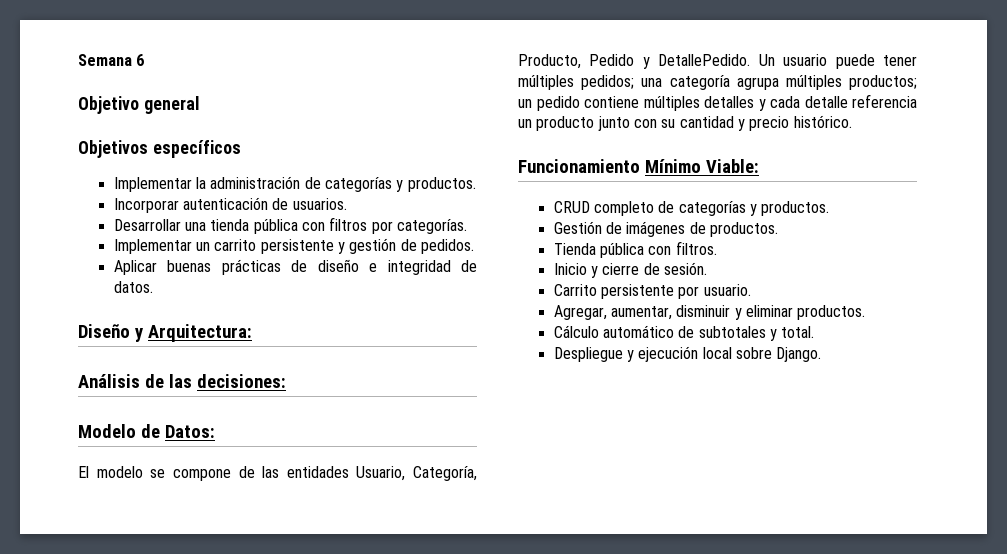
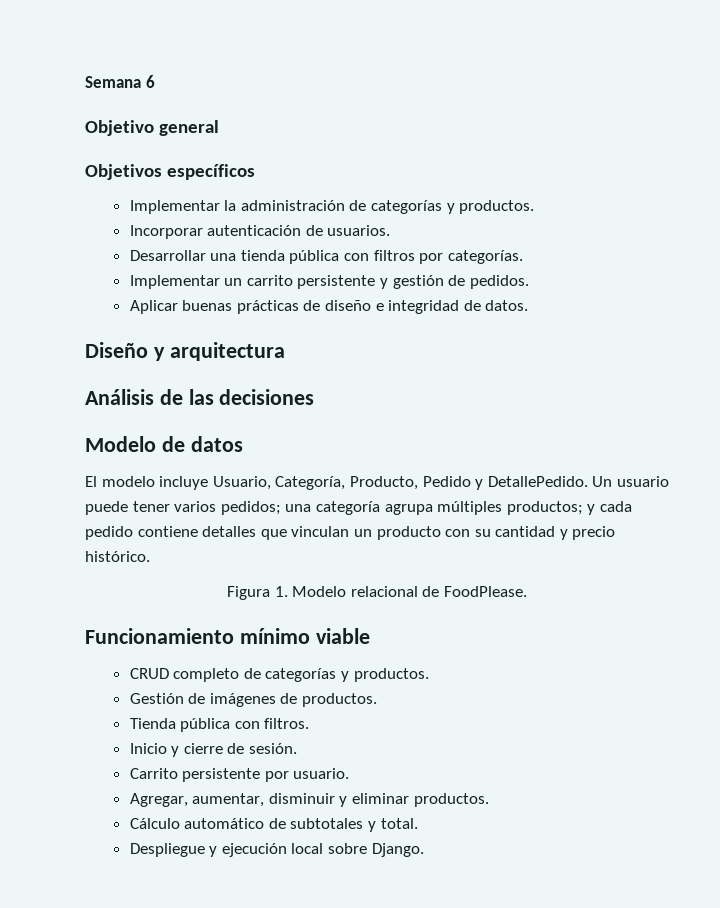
- Diseño y Arquitectura:
+ Diseño y arquitectura
- Análisis de las decisiones:
+ Análisis de las decisiones
- Modelo de Datos:
+ Modelo de datos
- El modelo se compone de las entidades Usuario, Categoría, Producto, Pedido y DetallePedido.
+ El modelo incluye Usuario, Categoría, Producto, Pedido y DetallePedido.
- Un usuario puede tener múltiples pedidos; una categoría agrupa múltiples productos; un pedido contiene múltiples detalles y cada detalle referencia un producto junto con su cantidad y precio histórico.
+ Un usuario puede tener varios pedidos; una categoría agrupa múltiples productos; y cada pedido contiene detalles que vinculan un producto con su cantidad y precio histórico.
+ Figura 1. Modelo relacional de FoodPlease.
- Funcionamiento Mínimo Viable:
+ Funcionamiento mínimo viable

